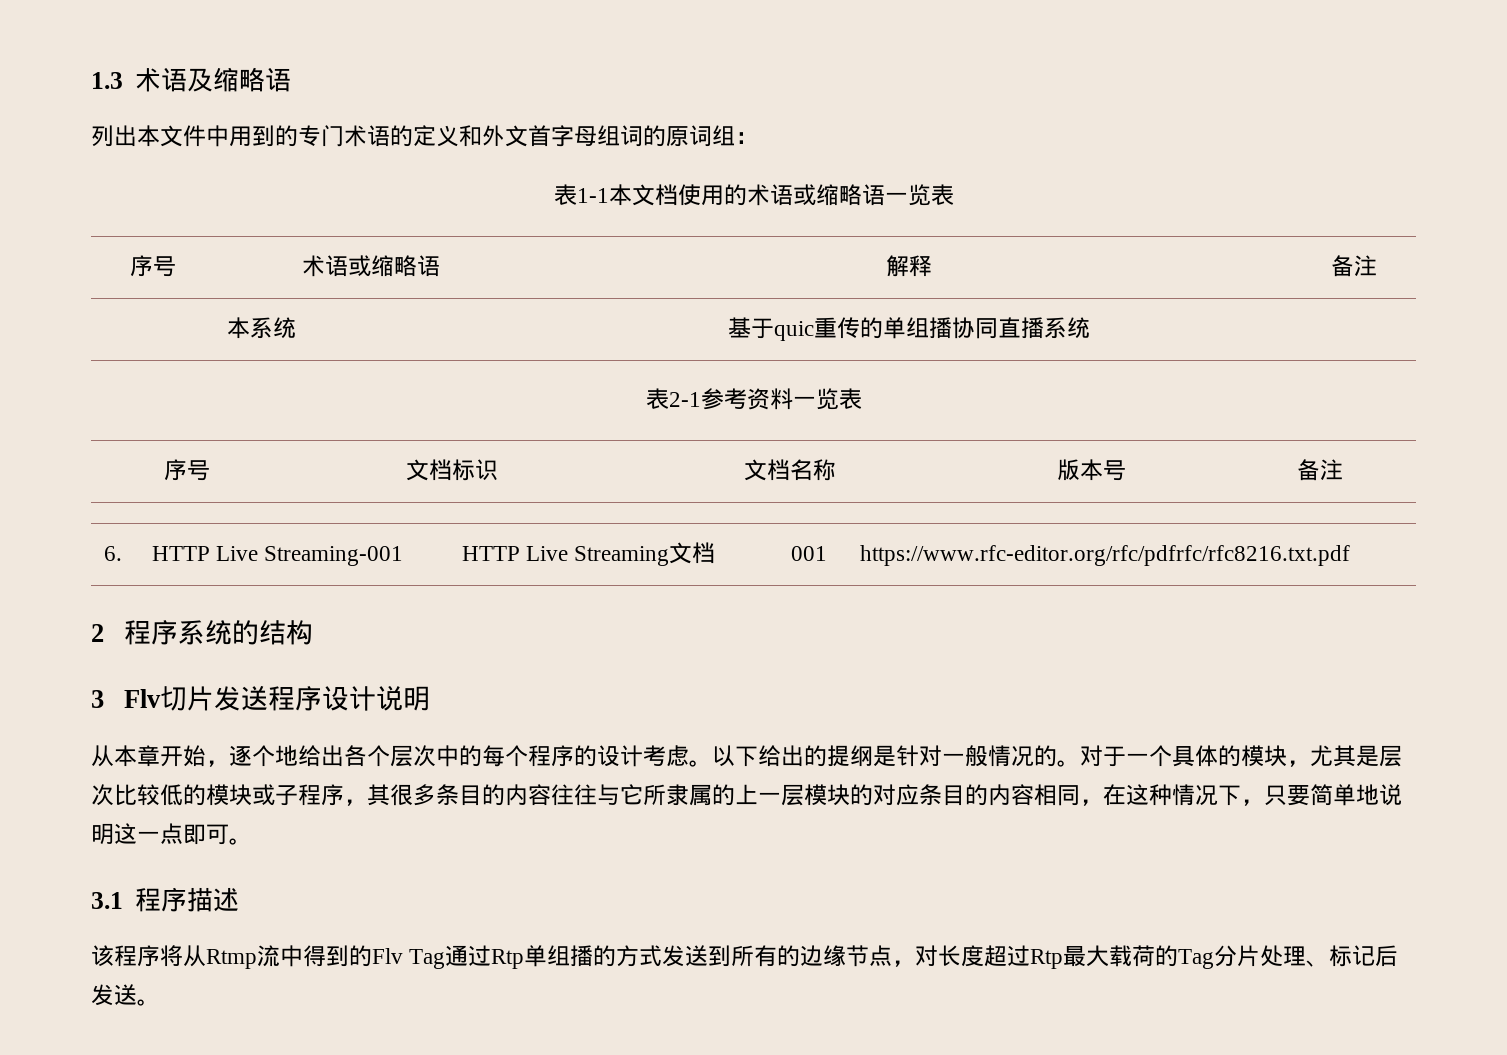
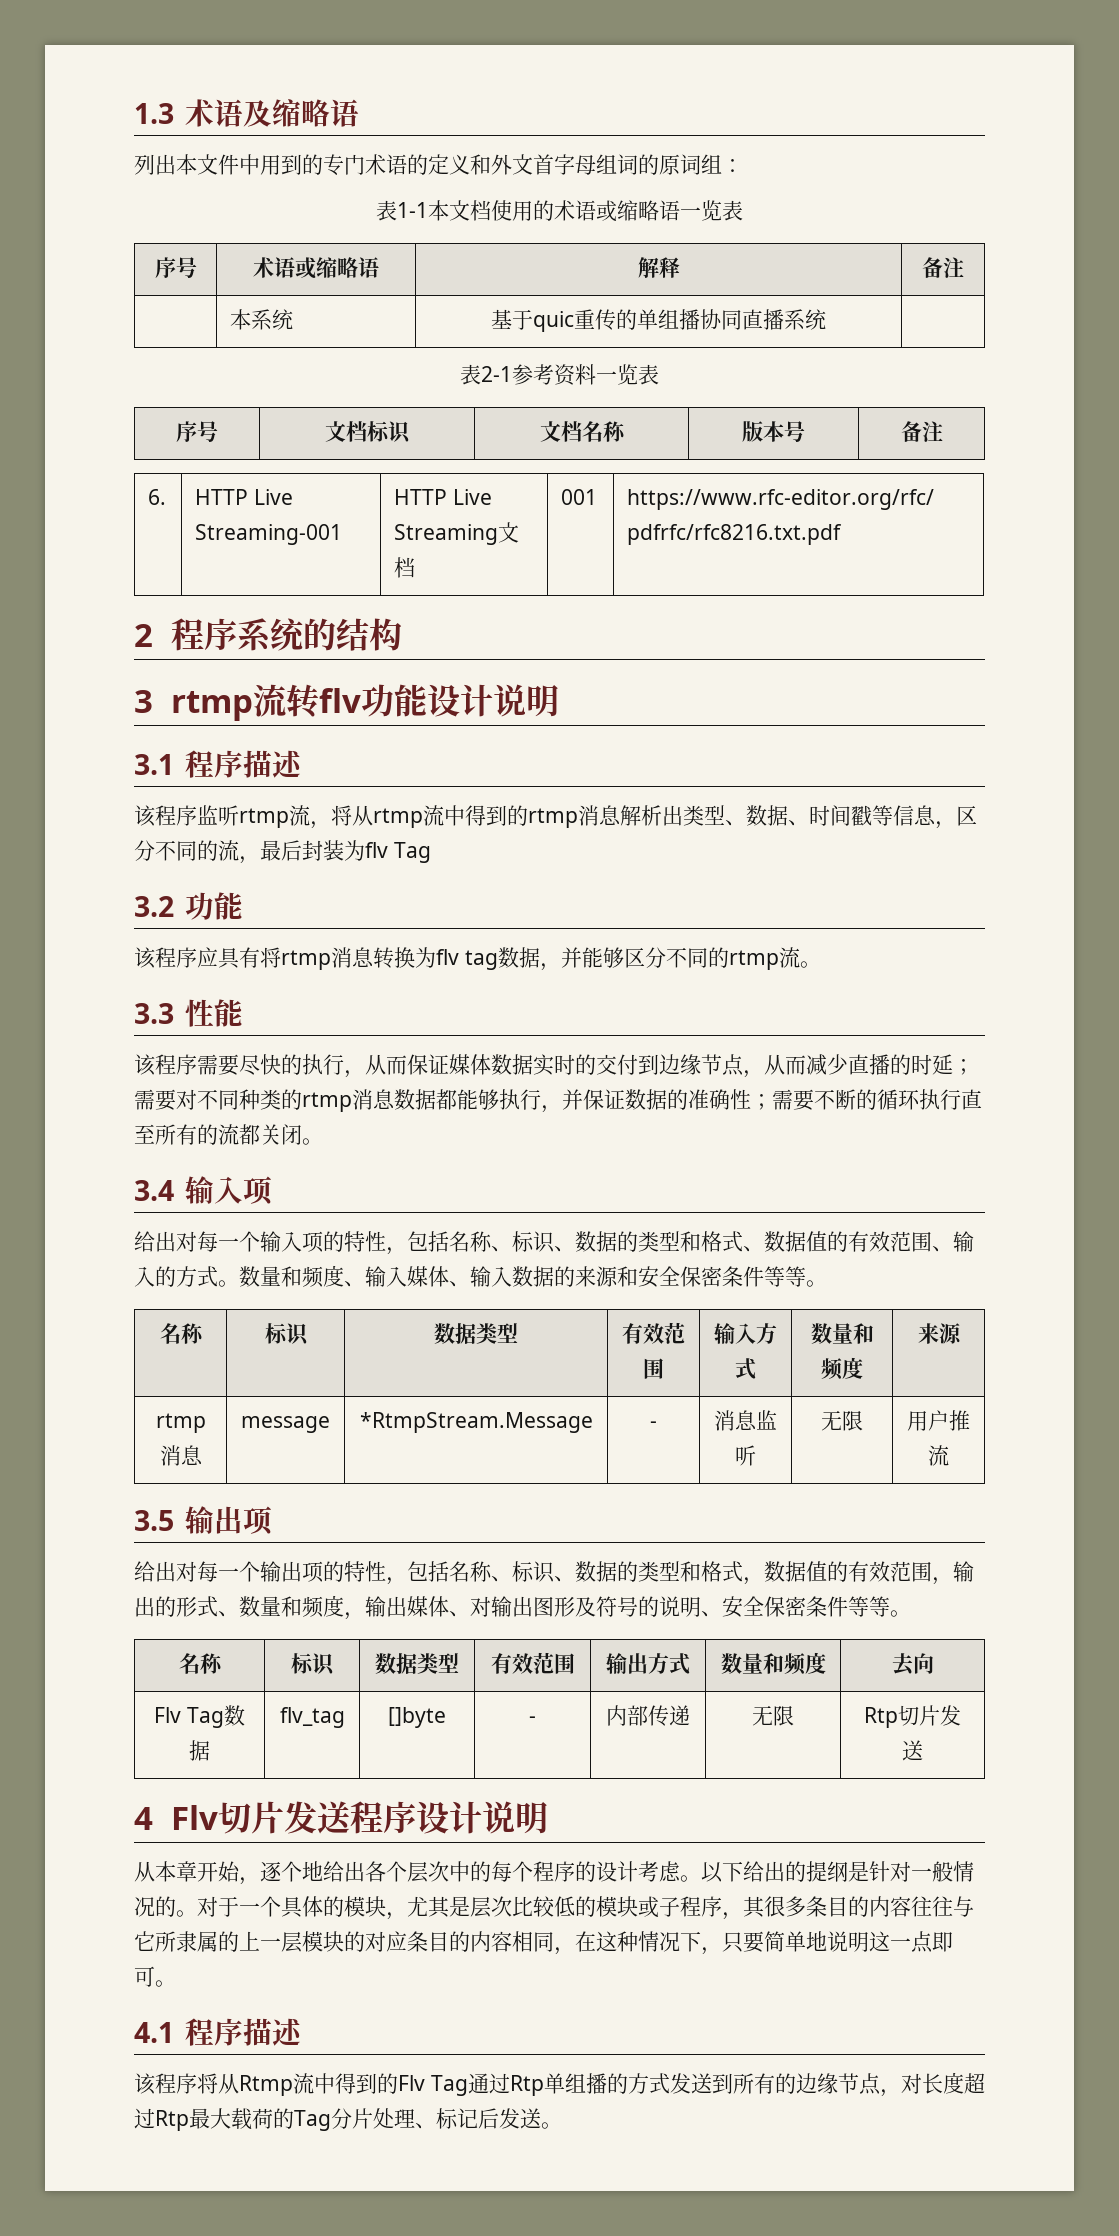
- 3 Flv切片发送程序设计说明
+ 3 rtmp流转flv功能设计说明
+ 3.1程序描述
+ 该程序监听rtmp流，将从rtmp流中得到的rtmp消息解析出类型、数据、时间戳等信息，区分不同的流，最后封装为flv Tag
+ 3.2功能
+ 该程序应具有将rtmp消息转换为flv tag数据，并能够区分不同的rtmp流。
+ 3.3性能
+ 该程序需要尽快的执行，从而保证媒体数据实时的交付到边缘节点，从而减少直播的时延；需要对不同种类的rtmp消息数据都能够执行，并保证数据的准确性；需要不断的循环执行直至所有的流都关闭。
+ 3.4输入项
+ 给出对每一个输入项的特性，包括名称、标识、数据的类型和格式、数据值的有效范围、输入的方式。数量和频度、输入媒体、输入数据的来源和安全保密条件等等。
+ 名称 | 标识 | 数据类型 | 有效范围 | 输入方式 | 数量和频度 | 来源
+ rtmp消息 | message | *RtmpStream.Message | - | 消息监听 | 无限 | 用户推流
+ 3.5输出项
+ 给出对每一个输出项的特性，包括名称、标识、数据的类型和格式，数据值的有效范围，输出的形式、数量和频度，输出媒体、对输出图形及符号的说明、安全保密条件等等。
+ 名称 | 标识 | 数据类型 | 有效范围 | 输出方式 | 数量和频度 | 去向
+ Flv Tag数据 | flv_tag | []byte | - | 内部传递 | 无限 | Rtp切片发送
+ 4 Flv切片发送程序设计说明
- 3.1程序描述
+ 4.1程序描述

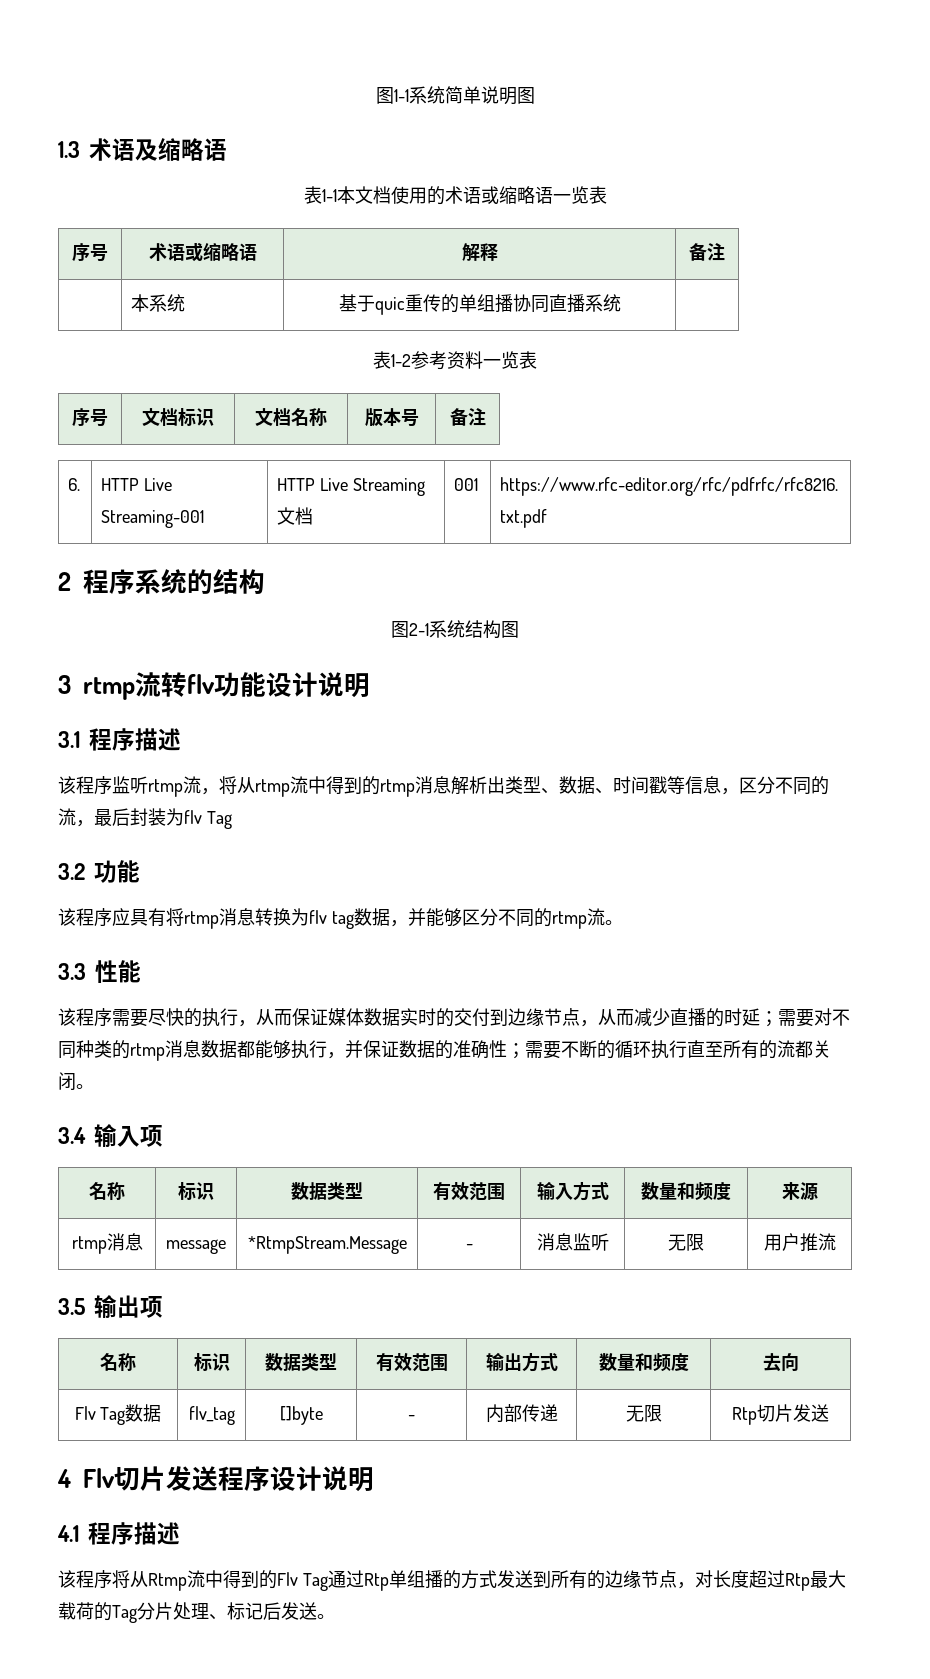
+ 图1-1系统简单说明图
- 列出本文件中用到的专门术语的定义和外文首字母组词的原词组：
- 表2-1参考资料一览表
+ 表1-2参考资料一览表
+ 图2-1系统结构图
- 给出对每一个输入项的特性，包括名称、标识、数据的类型和格式、数据值的有效范围、输入的方式。数量和频度、输入媒体、输入数据的来源和安全保密条件等等。
- 给出对每一个输出项的特性，包括名称、标识、数据的类型和格式，数据值的有效范围，输出的形式、数量和频度，输出媒体、对输出图形及符号的说明、安全保密条件等等。
- 从本章开始，逐个地给出各个层次中的每个程序的设计考虑。以下给出的提纲是针对一般情况的。对于一个具体的模块，尤其是层次比较低的模块或子程序，其很多条目的内容往往与它所隶属的上一层模块的对应条目的内容相同，在这种情况下，只要简单地说明这一点即可。

